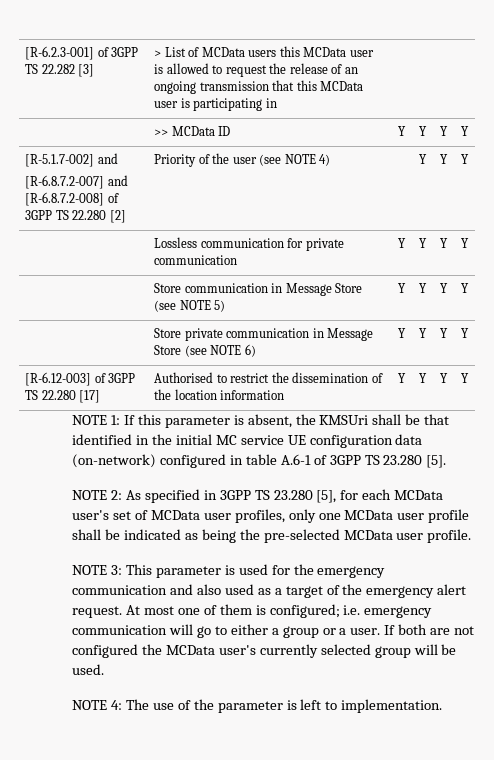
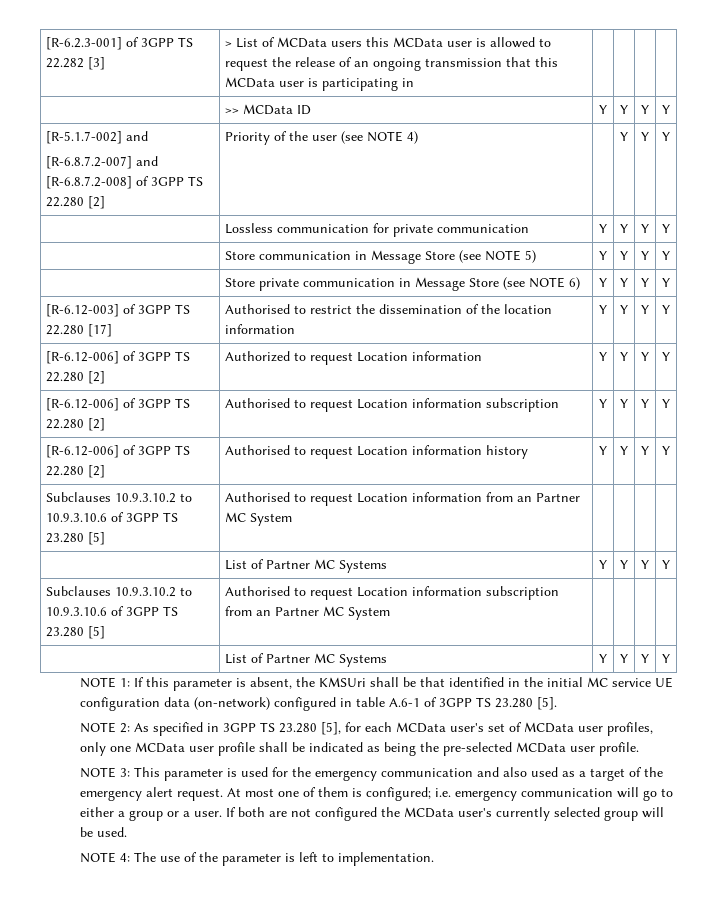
+ [R-6.12-006] of 3GPP TS 22.280 [2] | Authorized to request Location information | Y | Y | Y | Y
+ [R-6.12-006] of 3GPP TS 22.280 [2] | Authorised to request Location information subscription | Y | Y | Y | Y
+ [R-6.12-006] of 3GPP TS 22.280 [2] | Authorised to request Location information history | Y | Y | Y | Y
+ Subclauses 10.9.3.10.2 to 10.9.3.10.6 of 3GPP TS 23.280 [5] | Authorised to request Location information from an Partner MC System | | | |
+ | List of Partner MC Systems | Y | Y | Y | Y
+ Subclauses 10.9.3.10.2 to 10.9.3.10.6 of 3GPP TS 23.280 [5] | Authorised to request Location information subscription from an Partner MC System | | | |
+ | List of Partner MC Systems | Y | Y | Y | Y

